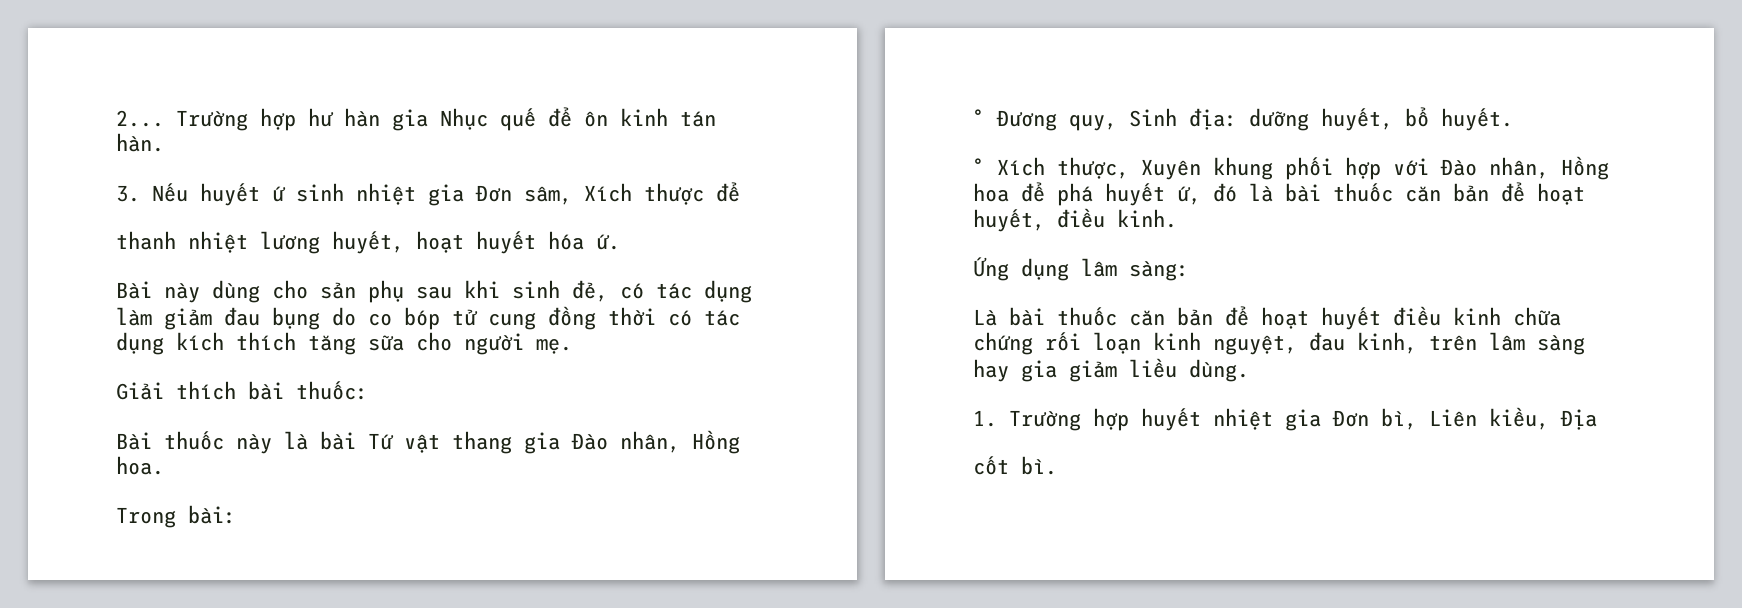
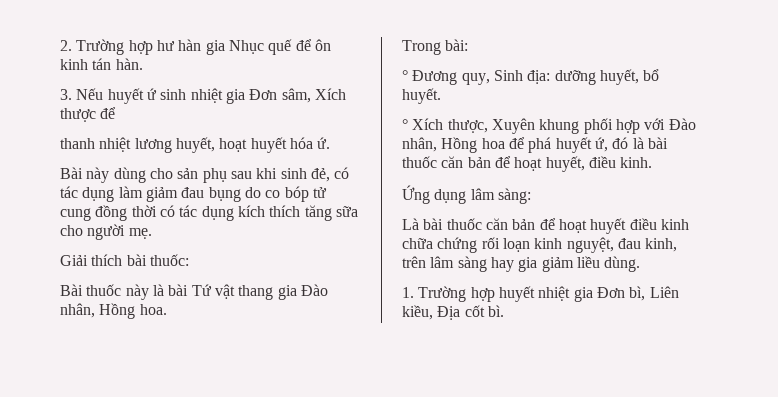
- 2... Trường hợp hư hàn gia Nhục quế để ôn kinh tán hàn.
+ 2. Trường hợp hư hàn gia Nhục quế để ôn kinh tán hàn.
- 1. Trường hợp huyết nhiệt gia Đơn bì, Liên kiều, Địa
- cốt bì.
+ 1. Trường hợp huyết nhiệt gia Đơn bì, Liên kiều, Địa cốt bì.

